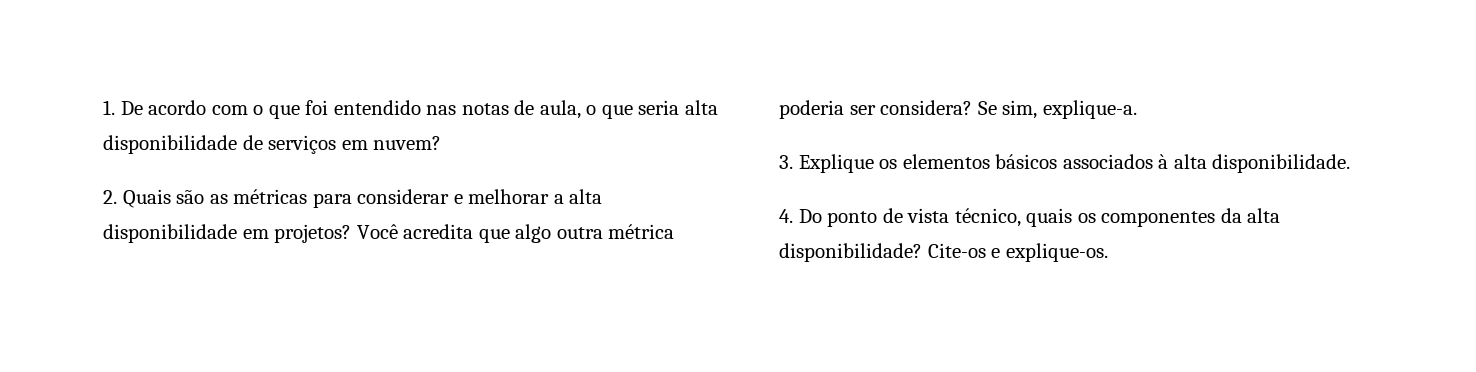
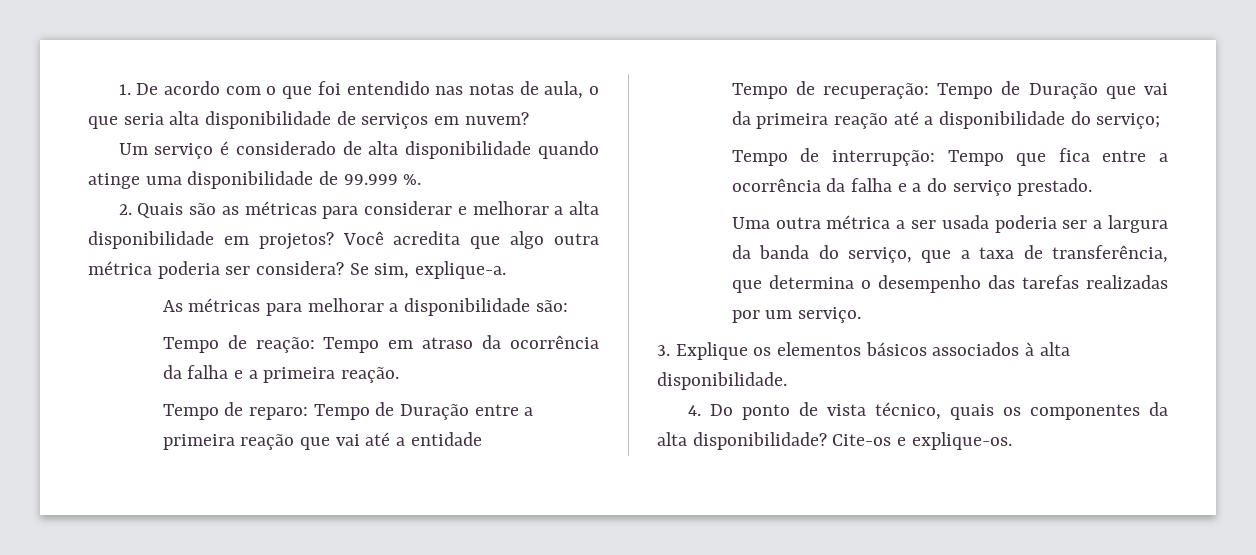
+ Um serviço é considerado de alta disponibilidade quando atinge uma disponibilidade de 99.999 %.
+ As métricas para melhorar a disponibilidade são:
+ Tempo de reação: Tempo em atraso da ocorrência da falha e a primeira reação.
+ Tempo de reparo: Tempo de Duração entre a primeira reação que vai até a entidade
+ Tempo de recuperação: Tempo de Duração que vai da primeira reação até a disponibilidade do serviço;
+ Tempo de interrupção: Tempo que fica entre a ocorrência da falha e a do serviço prestado.
+ Uma outra métrica a ser usada poderia ser a largura da banda do serviço, que a taxa de transferência, que determina o desempenho das tarefas realizadas por um serviço.

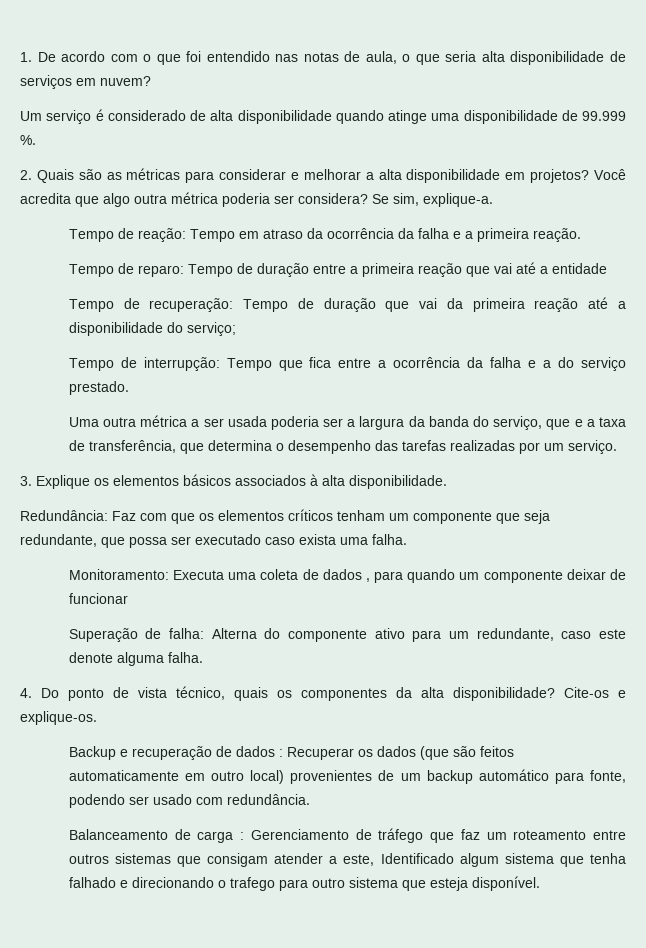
- As métricas para melhorar a disponibilidade são:
- Tempo de reparo: Tempo de Duração entre a primeira reação que vai até a entidade
+ Tempo de reparo: Tempo de duração entre a primeira reação que vai até a entidade
- Tempo de recuperação: Tempo de Duração que vai da primeira reação até a disponibilidade do serviço;
+ Tempo de recuperação: Tempo de duração que vai da primeira reação até a disponibilidade do serviço;
- Uma outra métrica a ser usada poderia ser a largura da banda do serviço, que a taxa de transferência, que determina o desempenho das tarefas realizadas por um serviço.
+ Uma outra métrica a ser usada poderia ser a largura da banda do serviço, que e a taxa de transferência, que determina o desempenho das tarefas realizadas por um serviço.
+ Redundância: Faz com que os elementos críticos tenham um componente que seja redundante, que possa ser executado caso exista uma falha.
+ Monitoramento: Executa uma coleta de dados , para quando um componente deixar de funcionar
+ Superação de falha: Alterna do componente ativo para um redundante, caso este denote alguma falha.
+ Backup e recuperação de dados : Recuperar os dados (que são feitos automaticamente em outro local) provenientes de um backup automático para fonte, podendo ser usado com redundância.
+ Balanceamento de carga : Gerenciamento de tráfego que faz um roteamento entre outros sistemas que consigam atender a este, Identificado algum sistema que tenha falhado e direcionando o trafego para outro sistema que esteja disponível.

